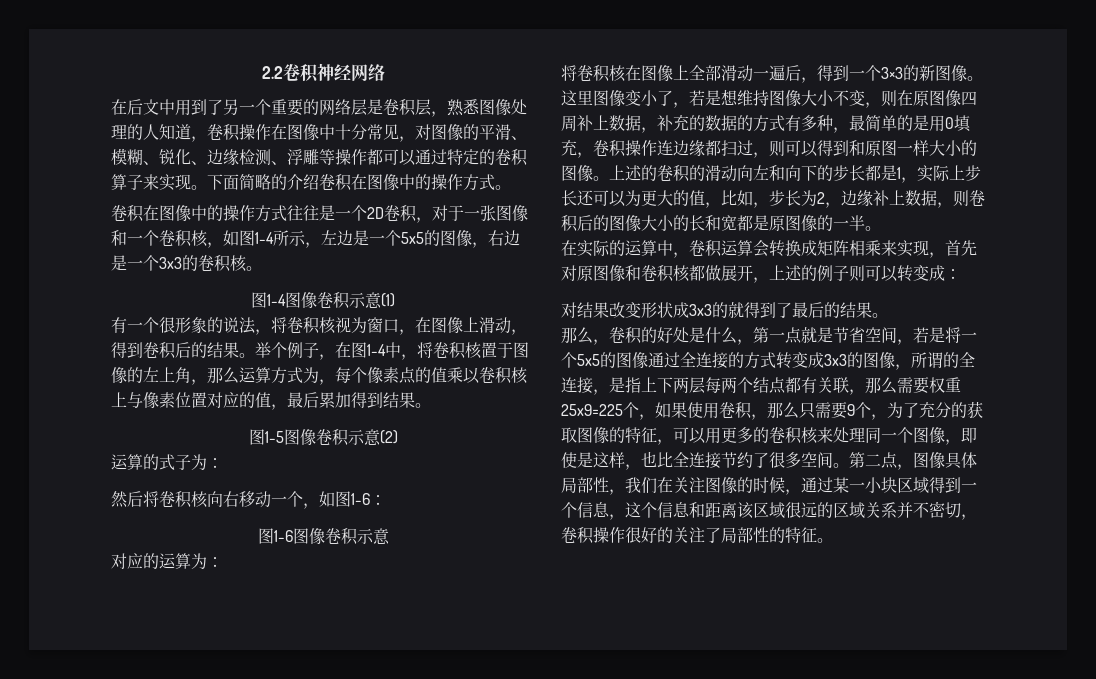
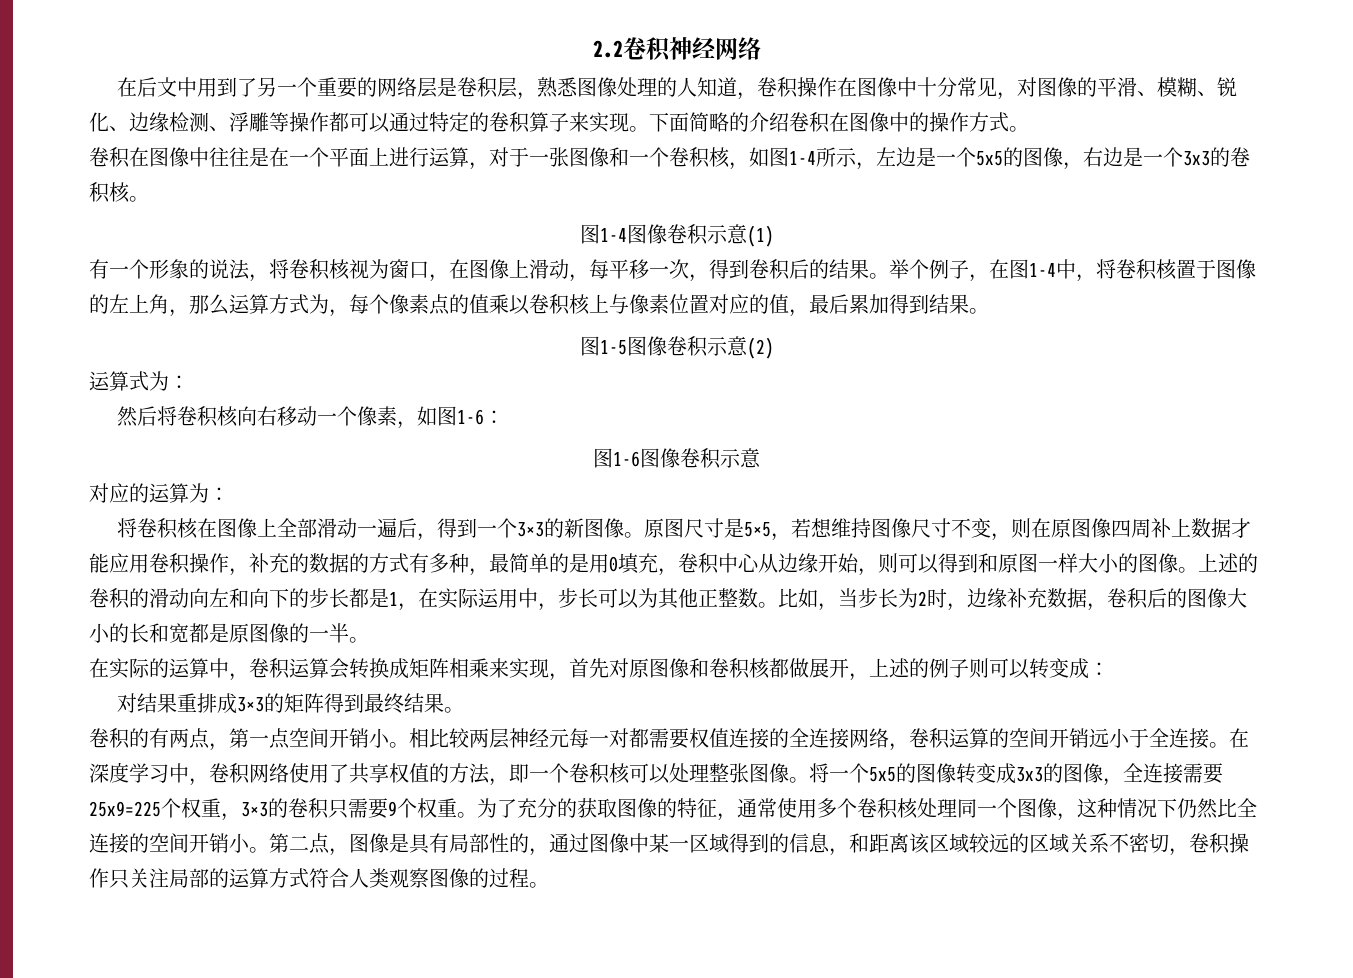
- 卷积在图像中的操作方式往往是一个2D卷积，对于一张图像和一个卷积核，如图1-4所示，左边是一个5x5的图像，右边是一个3x3的卷积核。
+ 卷积在图像中往往是在一个平面上进行运算，对于一张图像和一个卷积核，如图1-4所示，左边是一个5x5的图像，右边是一个3x3的卷积核。
- 有一个很形象的说法，将卷积核视为窗口，在图像上滑动，得到卷积后的结果。
+ 有一个形象的说法，将卷积核视为窗口，在图像上滑动，每平移一次，得到卷积后的结果。
- 运算的式子为：
+ 运算式为：
- 然后将卷积核向右移动一个，如图1-6：
+ 然后将卷积核向右移动一个像素，如图1-6：
- 这里图像变小了，若是想维持图像大小不变，则在原图像四周补上数据，补充的数据的方式有多种，最简单的是用0填充，卷积操作连边缘都扫过，则可以得到和原图一样大小的图像。
+ 原图尺寸是5×5，若想维持图像尺寸不变，则在原图像四周补上数据才能应用卷积操作，补充的数据的方式有多种，最简单的是用0填充，卷积中心从边缘开始，则可以得到和原图一样大小的图像。
- 上述的卷积的滑动向左和向下的步长都是1，实际上步长还可以为更大的值，比如，步长为2，边缘补上数据，则卷积后的图像大小的长和宽都是原图像的一半。
+ 上述的卷积的滑动向左和向下的步长都是1，在实际运用中，步长可以为其他正整数。比如，当步长为2时，边缘补充数据，卷积后的图像大小的长和宽都是原图像的一半。
- 对结果改变形状成3x3的就得到了最后的结果。
- 那么，卷积的好处是什么，第一点就是节省空间，若是将一个5x5的图像通过全连接的方式转变成3x3的图像，所谓的全连接，是指上下两层每两个结点都有关联，那么需要权重25x9=225个，如果使用卷积，那么只需要9个，为了充分的获取图像的特征，可以用更多的卷积核来处理同一个图像，即使是这样，也比全连接节约了很多空间。第二点，图像具体局部性，我们在关注图像的时候，通过某一小块区域得到一个信息，这个信息和距离该区域很远的区域关系并不密切，卷积操作很好的关注了局部性的特征。
+ 对结果重排成3×3的矩阵得到最终结果。
+ 卷积的有两点，第一点空间开销小。相比较两层神经元每一对都需要权值连接的全连接网络，卷积运算的空间开销远小于全连接。在深度学习中，卷积网络使用了共享权值的方法，即一个卷积核可以处理整张图像。将一个5x5的图像转变成3x3的图像，全连接需要25x9=225个权重，3×3的卷积只需要9个权重。为了充分的获取图像的特征，通常使用多个卷积核处理同一个图像，这种情况下仍然比全连接的空间开销小。第二点，图像是具有局部性的，通过图像中某一区域得到的信息，和距离该区域较远的区域关系不密切，卷积操作只关注局部的运算方式符合人类观察图像的过程。

